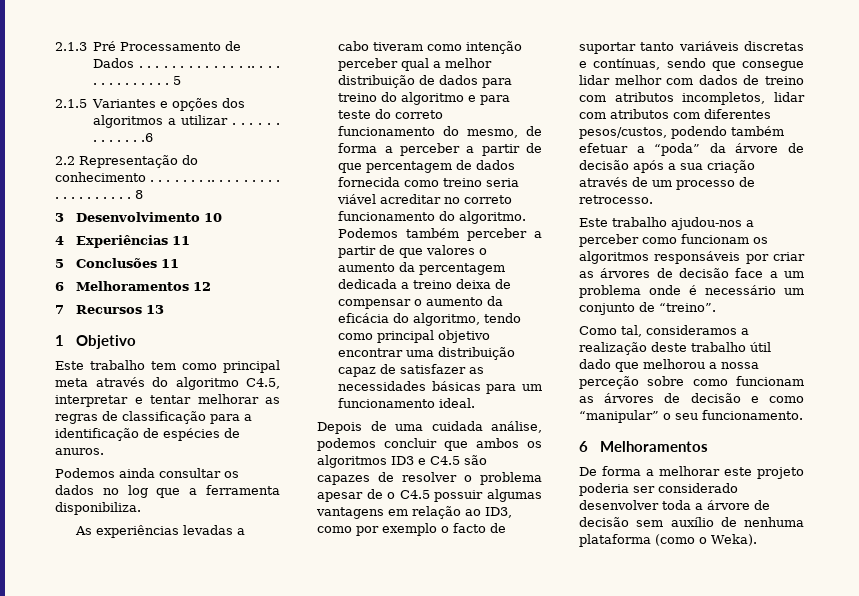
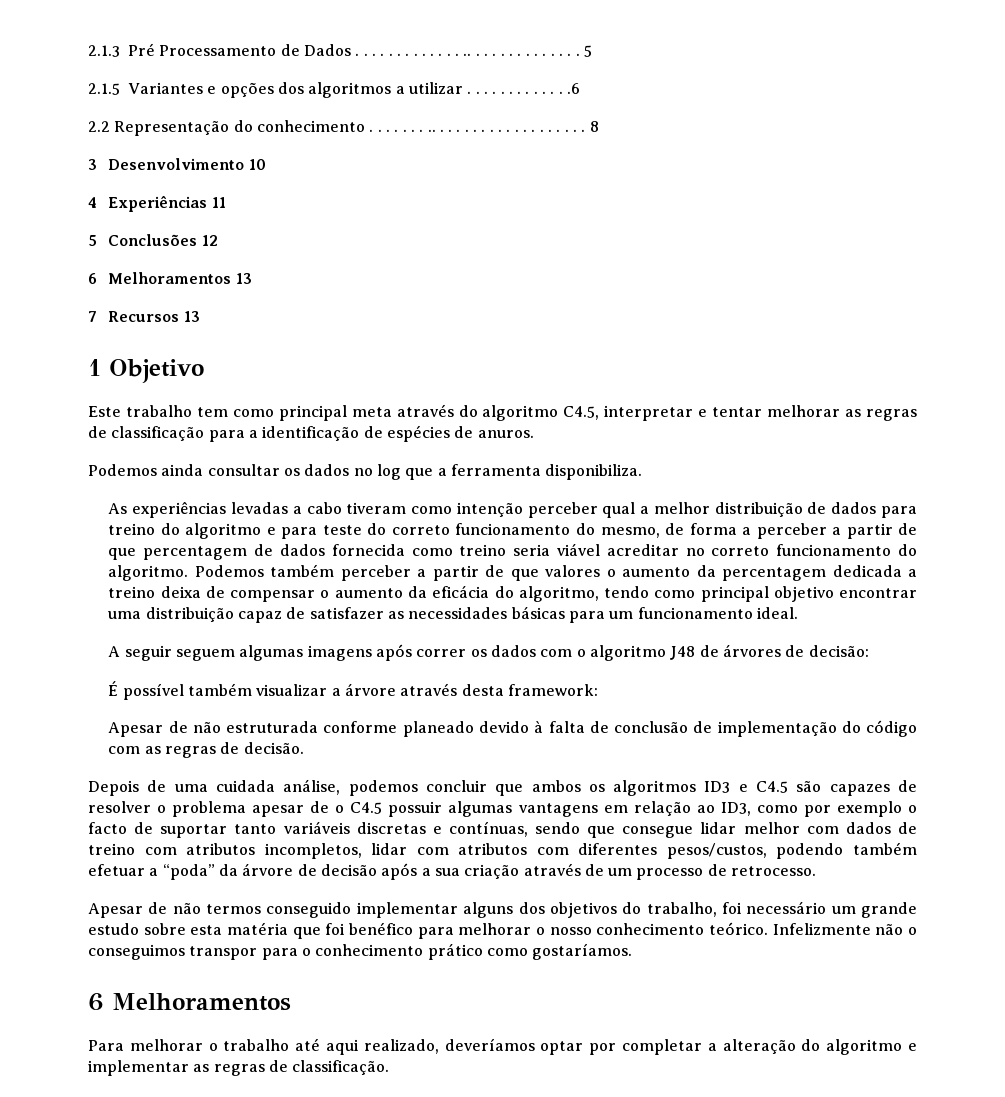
- 5 Conclusões 11
- 6 Melhoramentos 12
+ 5 Conclusões 12
+ 6 Melhoramentos 13
+ A seguir seguem algumas imagens após correr os dados com o algoritmo J48 de árvores de decisão:
+ É possível também visualizar a árvore através desta framework:
+ Apesar de não estruturada conforme planeado devido à falta de conclusão de implementação do código com as regras de decisão.
- Este trabalho ajudou-nos a perceber como funcionam os algoritmos responsáveis por criar as árvores de decisão face a um problema onde é necessário um conjunto de “treino”.
- Como tal, consideramos a realização deste trabalho útil dado que melhorou a nossa perceção sobre como funcionam as árvores de decisão e como “manipular” o seu funcionamento.
+ Apesar de não termos conseguido implementar alguns dos objetivos do trabalho, foi necessário um grande estudo sobre esta matéria que foi benéfico para melhorar o nosso conhecimento teórico. Infelizmente não o conseguimos transpor para o conhecimento prático como gostaríamos.
  6 Melhoramentos
- De forma a melhorar este projeto poderia ser considerado desenvolver toda a árvore de decisão sem auxílio de nenhuma plataforma (como o Weka).
+ Para melhorar o trabalho até aqui realizado, deveríamos optar por completar a alteração do algoritmo e implementar as regras de classificação.

